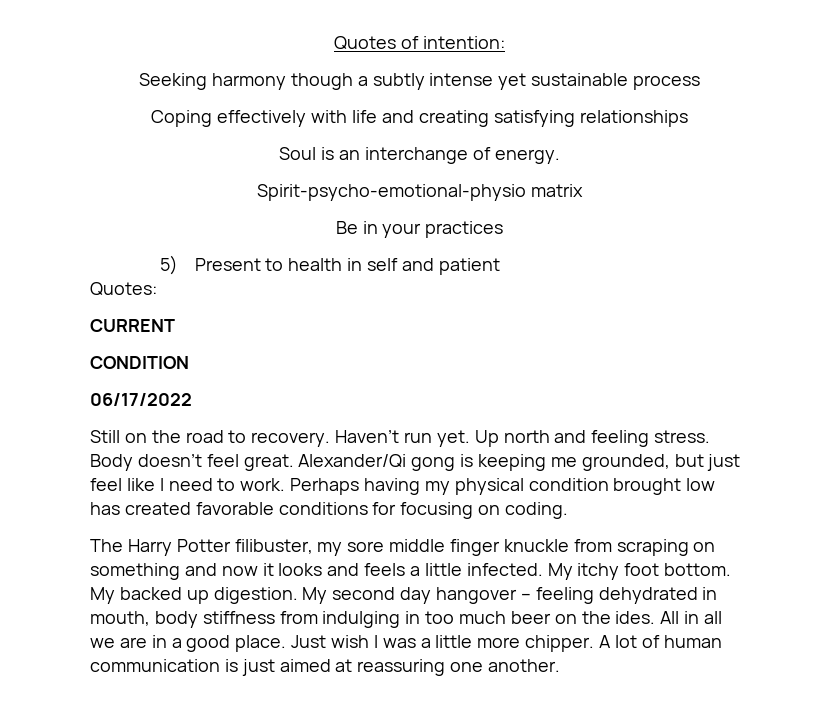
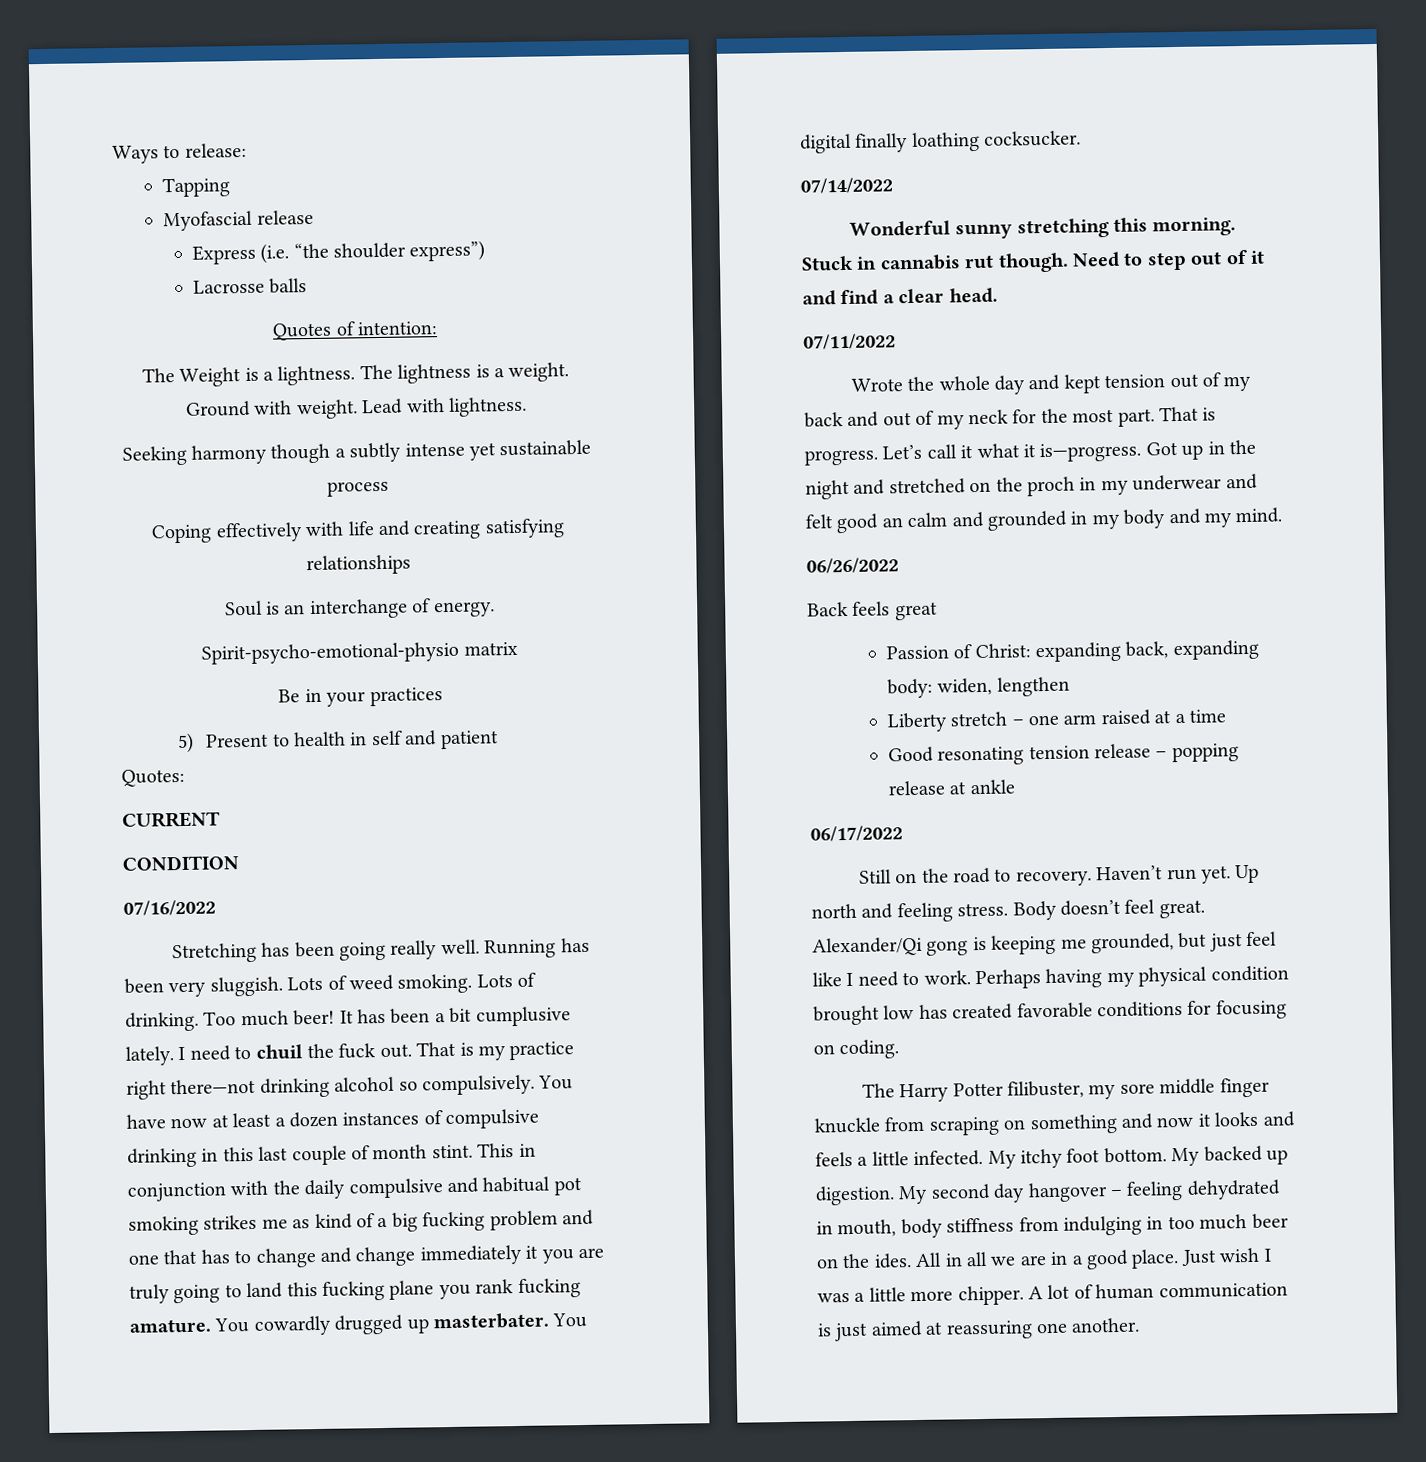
+ Ways to release:
+ Tapping
+ Myofascial release
+ Express (i.e. “the shoulder express”)
+ Lacrosse balls
  Quotes of intention:
+ The Weight is a lightness. The lightness is a weight. Ground with weight. Lead with lightness.
+ 07/16/2022
+ Stretching has been going really well. Running has been very sluggish. Lots of weed smoking. Lots of drinking. Too much beer! It has been a bit cumplusive lately. I need to chuil the fuck out. That is my practice right there—not drinking alcohol so compulsively. You have now at least a dozen instances of compulsive drinking in this last couple of month stint. This in conjunction with the daily compulsive and habitual pot smoking strikes me as kind of a big fucking problem and one that has to change and change immediately it you are truly going to land this fucking plane you rank fucking amature. You cowardly drugged up masterbater. You digital finally loathing cocksucker.
+ 07/14/2022
+ Wonderful sunny stretching this morning. Stuck in cannabis rut though. Need to step out of it and find a clear head.
+ 07/11/2022
+ Wrote the whole day and kept tension out of my back and out of my neck for the most part. That is progress. Let’s call it what it is—progress. Got up in the night and stretched on the proch in my underwear and felt good an calm and grounded in my body and my mind.
+ 06/26/2022
+ Back feels great
+ Passion of Christ: expanding back, expanding body: widen, lengthen
+ Liberty stretch – one arm raised at a time
+ Good resonating tension release – popping release at ankle

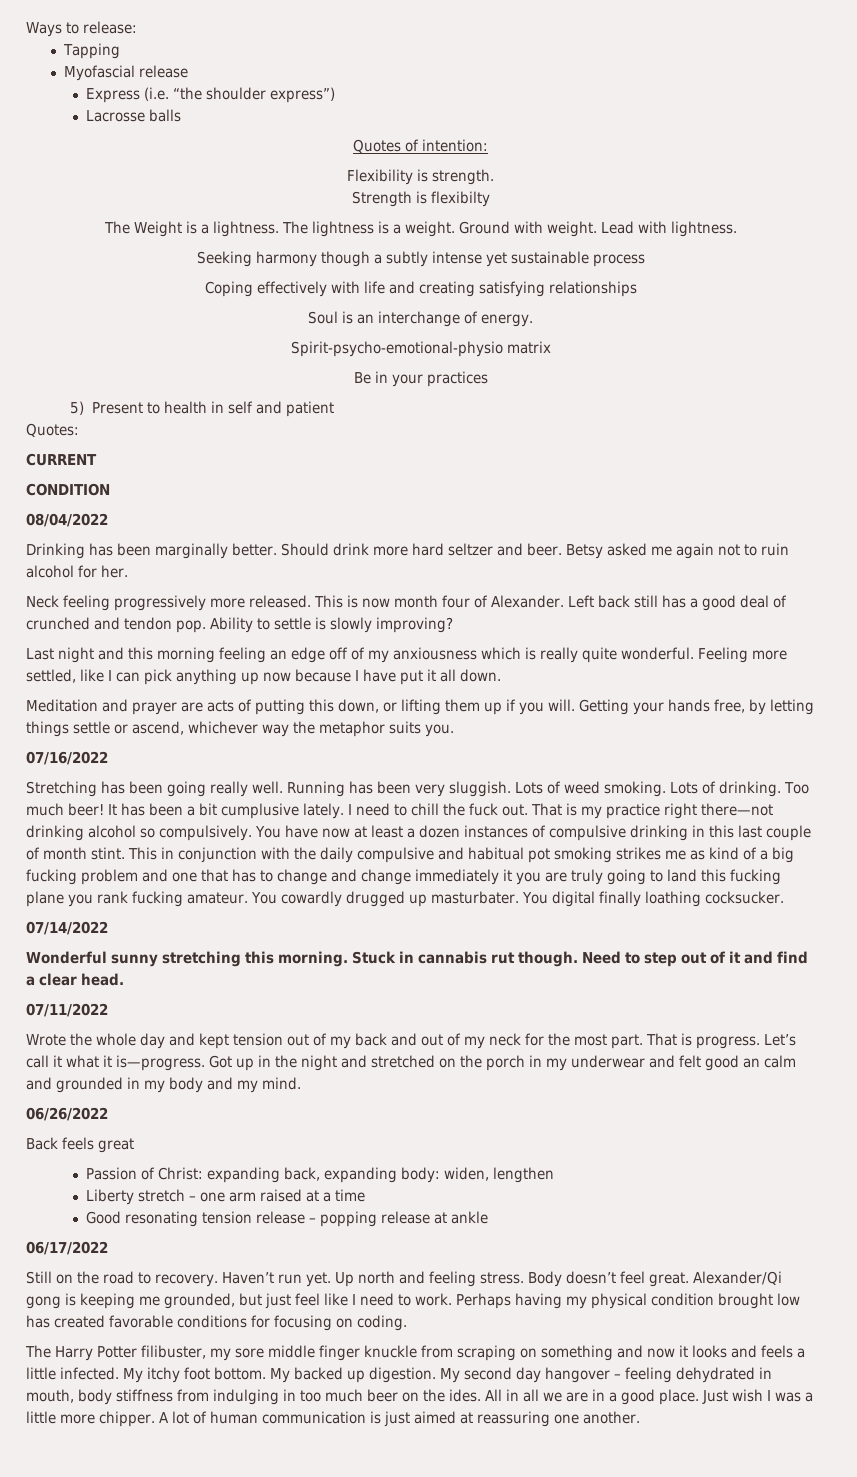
+ Flexibility is strength.
+ Strength is flexibilty
+ 08/04/2022
+ Drinking has been marginally better. Should drink more hard seltzer and beer. Betsy asked me again not to ruin alcohol for her.
+ Neck feeling progressively more released. This is now month four of Alexander. Left back still has a good deal of crunched and tendon pop. Ability to settle is slowly improving?
+ Last night and this morning feeling an edge off of my anxiousness which is really quite wonderful. Feeling more settled, like I can pick anything up now because I have put it all down.
+ Meditation and prayer are acts of putting this down, or lifting them up if you will. Getting your hands free, by letting things settle or ascend, whichever way the metaphor suits you.
- I need to chuil the fuck out.
+ I need to chill the fuck out.
- This in conjunction with the daily compulsive and habitual pot smoking strikes me as kind of a big fucking problem and one that has to change and change immediately it you are truly going to land this fucking plane you rank fucking amature.
+ This in conjunction with the daily compulsive and habitual pot smoking strikes me as kind of a big fucking problem and one that has to change and change immediately it you are truly going to land this fucking plane you rank fucking amateur.
- You cowardly drugged up masterbater.
+ You cowardly drugged up masturbater.
- Got up in the night and stretched on the proch in my underwear and felt good an calm and grounded in my body and my mind.
+ Got up in the night and stretched on the porch in my underwear and felt good an calm and grounded in my body and my mind.

